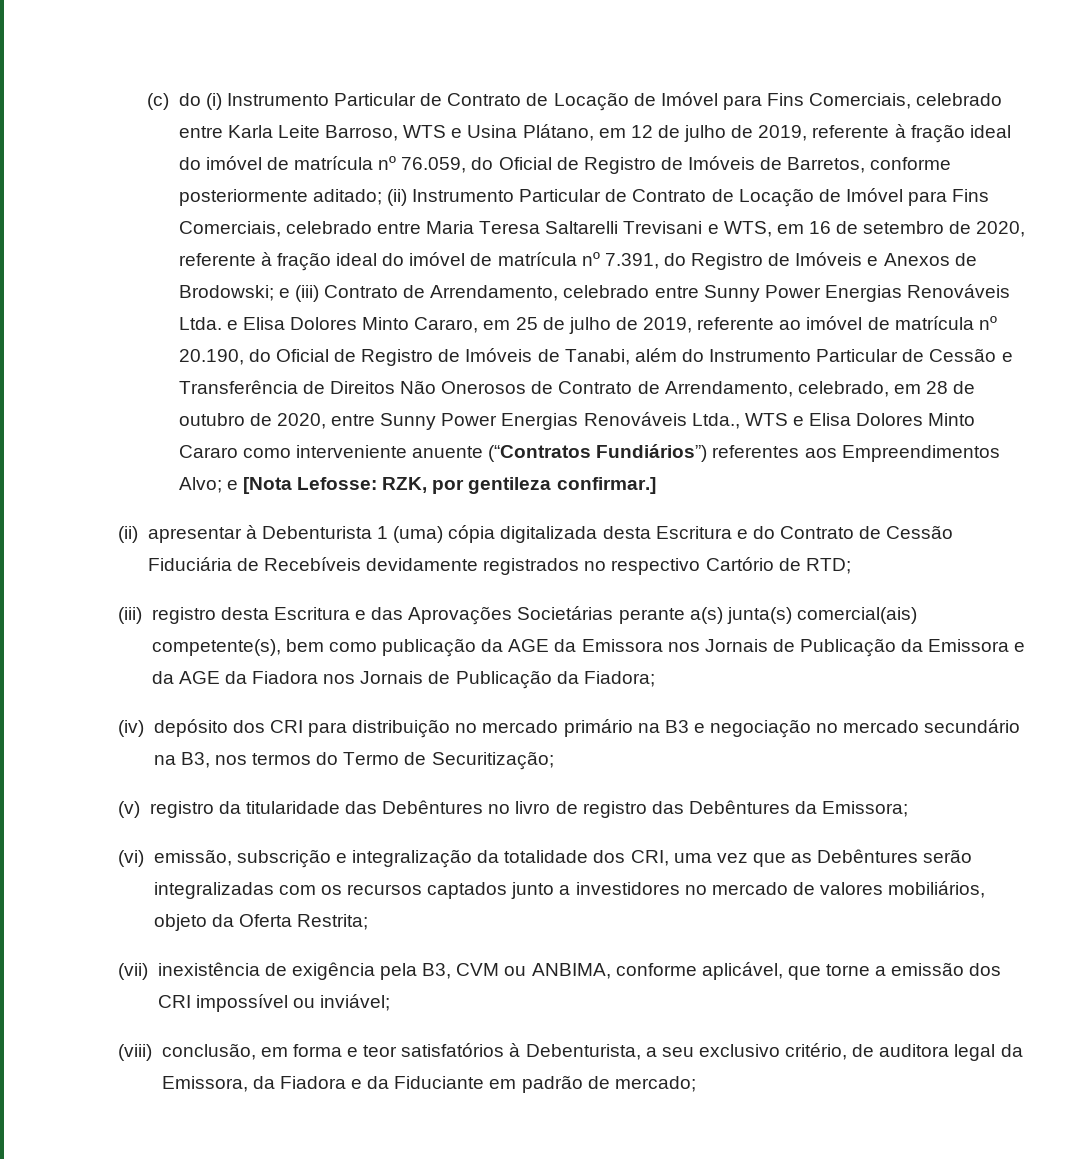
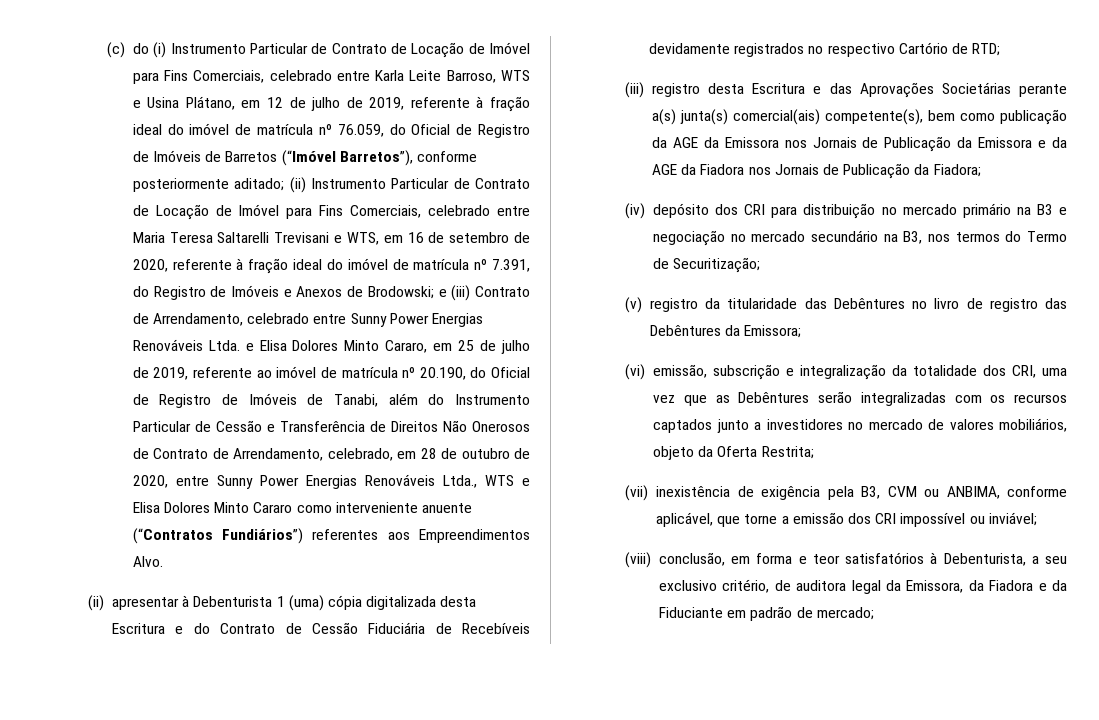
- (c) do (i) Instrumento Particular de Contrato de Locação de Imóvel para Fins Comerciais, celebrado entre Karla Leite Barroso, WTS e Usina Plátano, em 12 de julho de 2019, referente à fração ideal do imóvel de matrícula nº 76.059, do Oficial de Registro de Imóveis de Barretos, conforme posteriormente aditado;
+ (c) do (i) Instrumento Particular de Contrato de Locação de Imóvel para Fins Comerciais, celebrado entre Karla Leite Barroso, WTS e Usina Plátano, em 12 de julho de 2019, referente à fração ideal do imóvel de matrícula nº 76.059, do Oficial de Registro de Imóveis de Barretos (“Imóvel Barretos”), conforme posteriormente aditado;
- e (iii) Contrato de Arrendamento, celebrado entre Sunny Power Energias Renováveis Ltda. e Elisa Dolores Minto Cararo, em 25 de julho de 2019, referente ao imóvel de matrícula nº 20.190, do Oficial de Registro de Imóveis de Tanabi, além do Instrumento Particular de Cessão e Transferência de Direitos Não Onerosos de Contrato de Arrendamento, celebrado, em 28 de outubro de 2020, entre Sunny Power Energias Renováveis Ltda., WTS e Elisa Dolores Minto Cararo como interveniente anuente (“Contratos Fundiários”) referentes aos Empreendimentos Alvo; e [Nota Lefosse: RZK, por gentileza confirmar.]
+ e (iii) Contrato de Arrendamento, celebrado entre Sunny Power Energias Renováveis Ltda. e Elisa Dolores Minto Cararo, em 25 de julho de 2019, referente ao imóvel de matrícula nº 20.190, do Oficial de Registro de Imóveis de Tanabi, além do Instrumento Particular de Cessão e Transferência de Direitos Não Onerosos de Contrato de Arrendamento, celebrado, em 28 de outubro de 2020, entre Sunny Power Energias Renováveis Ltda., WTS e Elisa Dolores Minto Cararo como interveniente anuente (“Contratos Fundiários”) referentes aos Empreendimentos Alvo.

